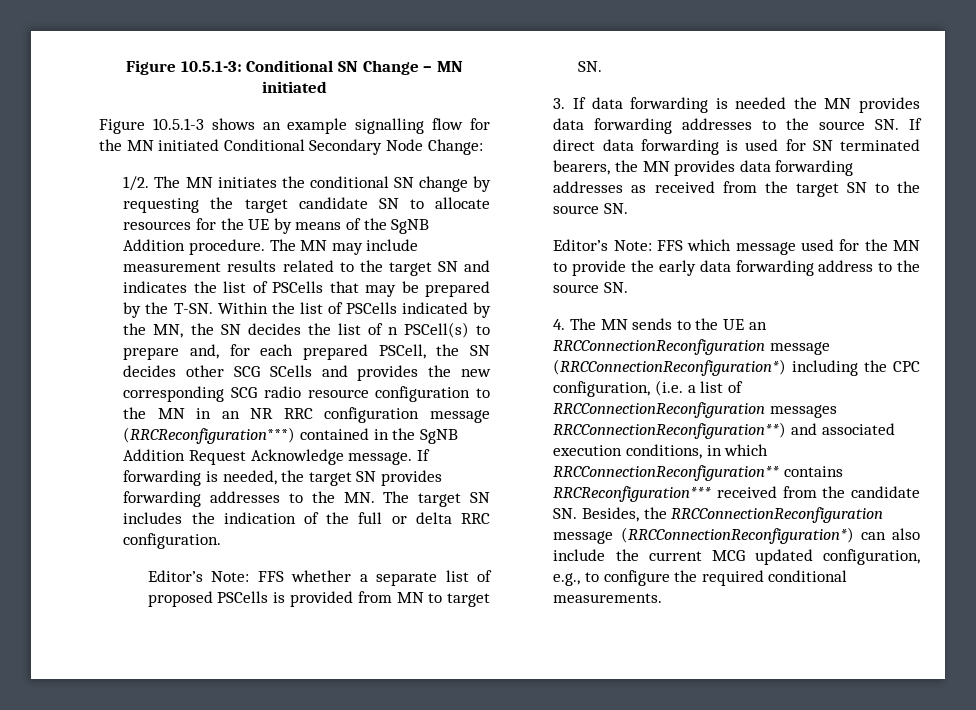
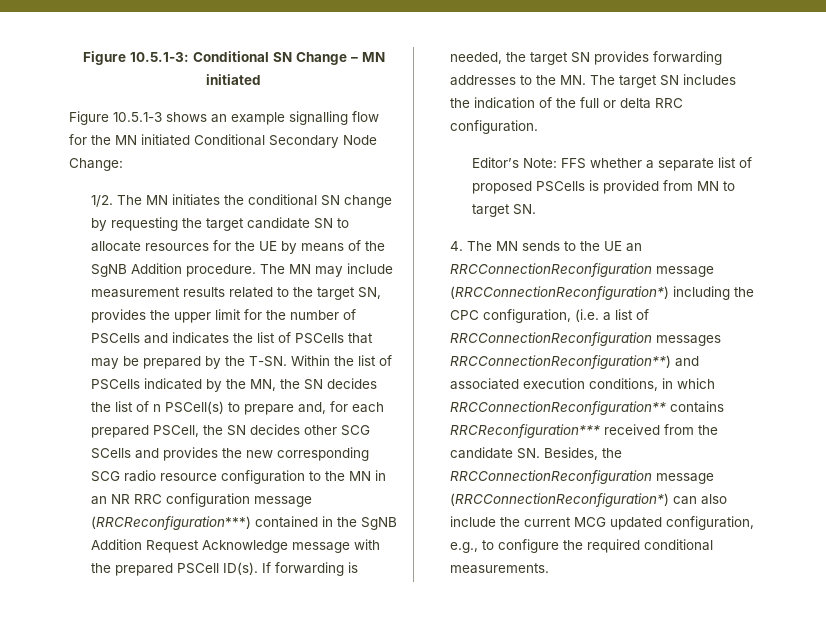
- The MN may include measurement results related to the target SN and indicates the list of PSCells that may be prepared by the T-SN.
+ The MN may include measurement results related to the target SN, provides the upper limit for the number of PSCells and indicates the list of PSCells that may be prepared by the T-SN.
- Within the list of PSCells indicated by the MN, the SN decides the list of n PSCell(s) to prepare and, for each prepared PSCell, the SN decides other SCG SCells and provides the new corresponding SCG radio resource configuration to the MN in an NR RRC configuration message (RRCReconfiguration***) contained in the SgNB Addition Request Acknowledge message.
+ Within the list of PSCells indicated by the MN, the SN decides the list of n PSCell(s) to prepare and, for each prepared PSCell, the SN decides other SCG SCells and provides the new corresponding SCG radio resource configuration to the MN in an NR RRC configuration message (RRCReconfiguration***) contained in the SgNB Addition Request Acknowledge message with the prepared PSCell ID(s).
- 3. If data forwarding is needed the MN provides data forwarding addresses to the source SN. If direct data forwarding is used for SN terminated bearers, the MN provides data forwarding addresses as received from the target SN to the source SN.
- Editor’s Note: FFS which message used for the MN to provide the early data forwarding address to the source SN.

